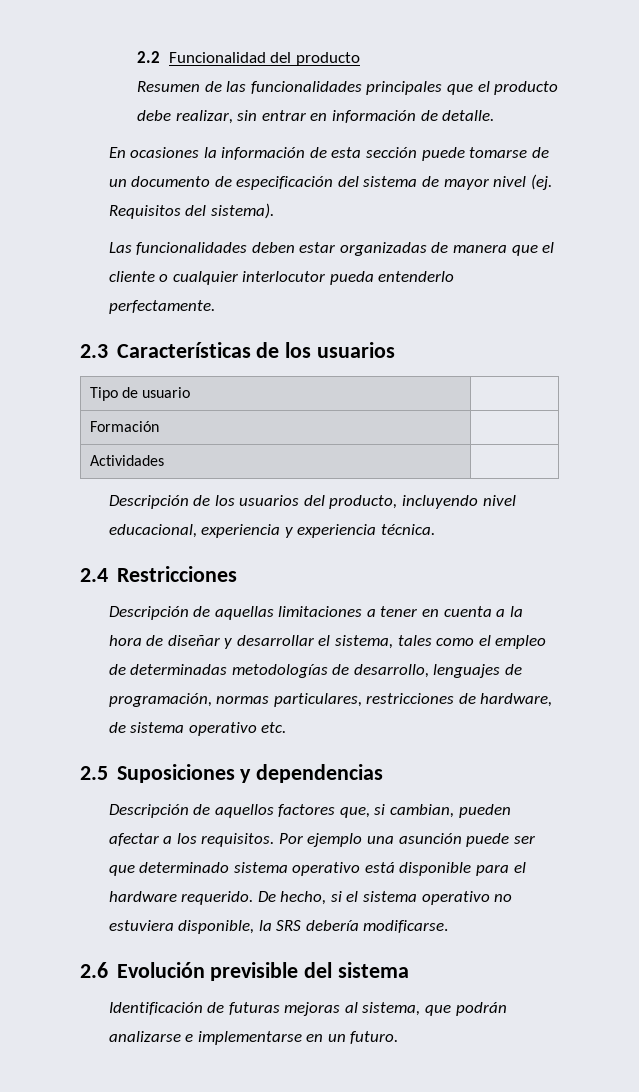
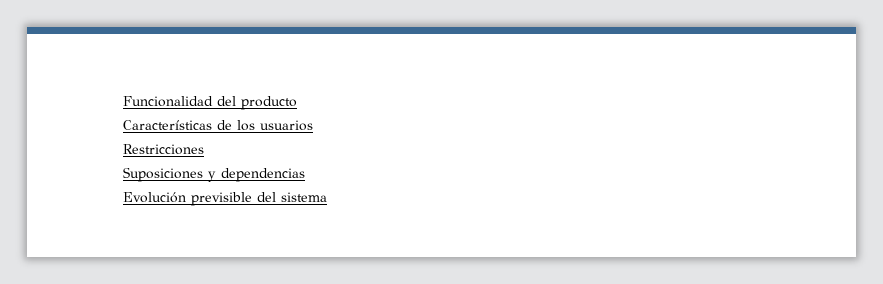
- 2.2 Funcionalidad del producto
+ Funcionalidad del producto
- Resumen de las funcionalidades principales que el producto debe realizar, sin entrar en información de detalle.
- En ocasiones la información de esta sección puede tomarse de un documento de especificación del sistema de mayor nivel (ej. Requisitos del sistema).
- Las funcionalidades deben estar organizadas de manera que el cliente o cualquier interlocutor pueda entenderlo perfectamente.
- 2.3 Características de los usuarios
- Tipo de usuario |
- Formación |
- Actividades |
- Descripción de los usuarios del producto, incluyendo nivel educacional, experiencia y experiencia técnica.
- 2.4 Restricciones
- Descripción de aquellas limitaciones a tener en cuenta a la hora de diseñar y desarrollar el sistema, tales como el empleo de determinadas metodologías de desarrollo, lenguajes de programación, normas particulares, restricciones de hardware, de sistema operativo etc.
- 2.5 Suposiciones y dependencias
- Descripción de aquellos factores que, si cambian, pueden afectar a los requisitos. Por ejemplo una asunción puede ser que determinado sistema operativo está disponible para el hardware requerido. De hecho, si el sistema operativo no estuviera disponible, la SRS debería modificarse.
- 2.6 Evolución previsible del sistema
- Identificación de futuras mejoras al sistema, que podrán analizarse e implementarse en un futuro.
+ Características de los usuarios
+ Restricciones
+ Suposiciones y dependencias
+ Evolución previsible del sistema

